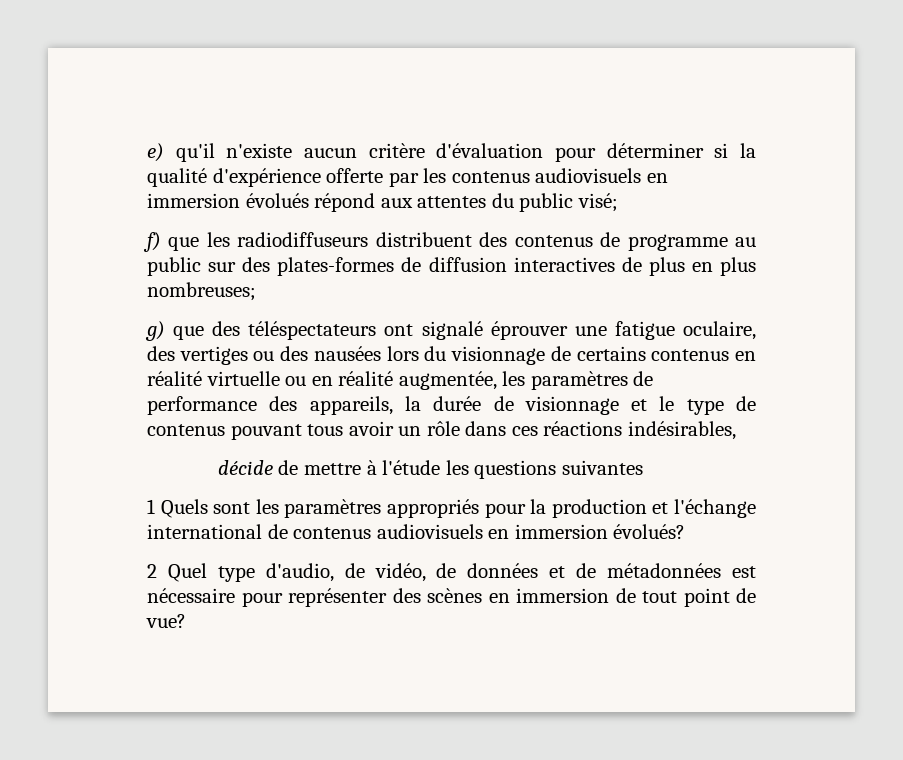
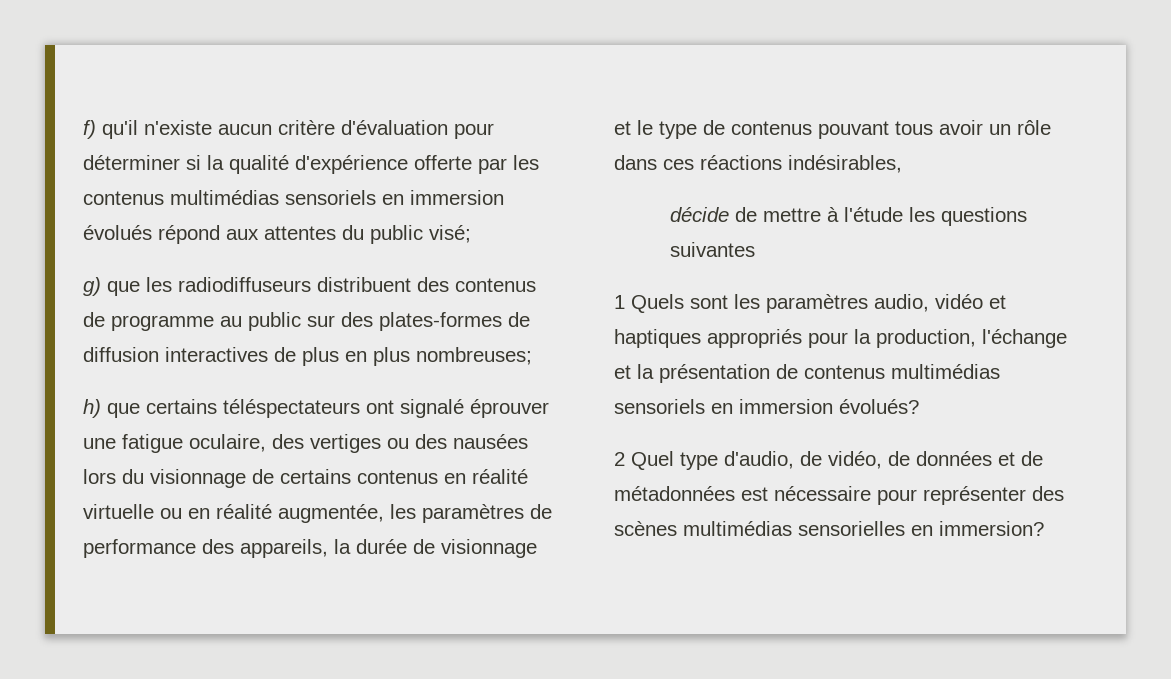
- e) qu'il n'existe aucun critère d'évaluation pour déterminer si la qualité d'expérience offerte par les contenus audiovisuels en immersion évolués répond aux attentes du public visé;
+ f) qu'il n'existe aucun critère d'évaluation pour déterminer si la qualité d'expérience offerte par les contenus multimédias sensoriels en immersion évolués répond aux attentes du public visé;
- f) que les radiodiffuseurs distribuent des contenus de programme au public sur des plates-formes de diffusion interactives de plus en plus nombreuses;
+ g) que les radiodiffuseurs distribuent des contenus de programme au public sur des plates-formes de diffusion interactives de plus en plus nombreuses;
- g) que des téléspectateurs ont signalé éprouver une fatigue oculaire, des vertiges ou des nausées lors du visionnage de certains contenus en réalité virtuelle ou en réalité augmentée, les paramètres de performance des appareils, la durée de visionnage et le type de contenus pouvant tous avoir un rôle dans ces réactions indésirables,
+ h) que certains téléspectateurs ont signalé éprouver une fatigue oculaire, des vertiges ou des nausées lors du visionnage de certains contenus en réalité virtuelle ou en réalité augmentée, les paramètres de performance des appareils, la durée de visionnage et le type de contenus pouvant tous avoir un rôle dans ces réactions indésirables,
- 1 Quels sont les paramètres appropriés pour la production et l'échange international de contenus audiovisuels en immersion évolués?
+ 1 Quels sont les paramètres audio, vidéo et haptiques appropriés pour la production, l'échange et la présentation de contenus multimédias sensoriels en immersion évolués?
- 2 Quel type d'audio, de vidéo, de données et de métadonnées est nécessaire pour représenter des scènes en immersion de tout point de vue?
+ 2 Quel type d'audio, de vidéo, de données et de métadonnées est nécessaire pour représenter des scènes multimédias sensorielles en immersion?

